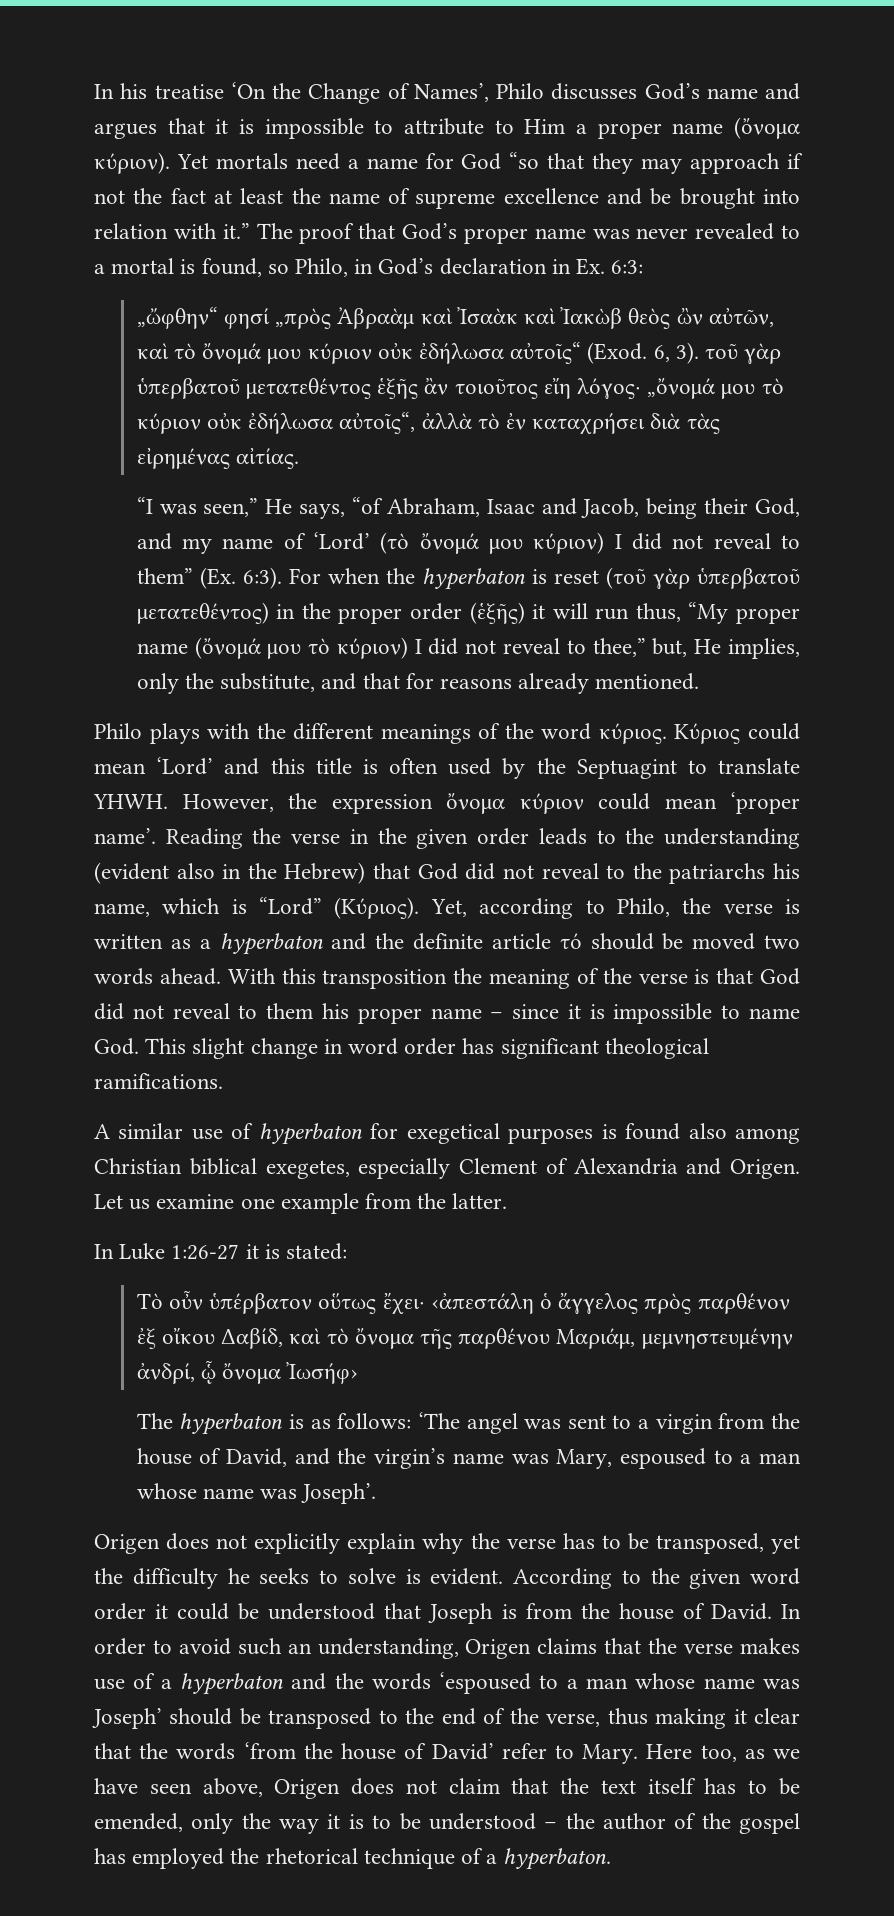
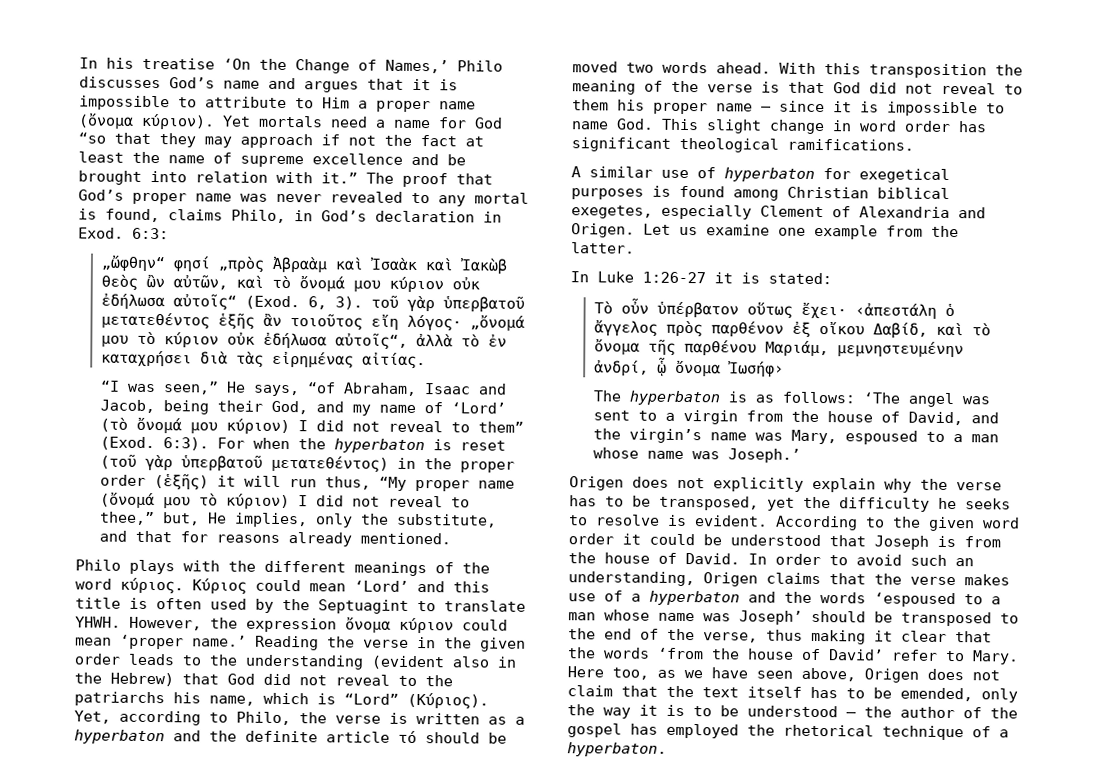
- In his treatise ‘On the Change of Names’, Philo discusses God’s name and argues that it is impossible to attribute to Him a proper name (ὄνομα κύριον).
+ In his treatise ‘On the Change of Names,’ Philo discusses God’s name and argues that it is impossible to attribute to Him a proper name (ὄνομα κύριον).
- The proof that God’s proper name was never revealed to a mortal is found, so Philo, in God’s declaration in Ex. 6:3:
+ The proof that God’s proper name was never revealed to any mortal is found, claims Philo, in God’s declaration in Exod. 6:3:
- “I was seen,” He says, “of Abraham, Isaac and Jacob, being their God, and my name of ‘Lord’ (τὸ ὄνομά μου κύριον) I did not reveal to them” (Ex. 6:3).
+ “I was seen,” He says, “of Abraham, Isaac and Jacob, being their God, and my name of ‘Lord’ (τὸ ὄνομά μου κύριον) I did not reveal to them” (Exod. 6:3).
- However, the expression ὄνομα κύριον could mean ‘proper name’.
+ However, the expression ὄνομα κύριον could mean ‘proper name.’
- A similar use of hyperbaton for exegetical purposes is found also among Christian biblical exegetes, especially Clement of Alexandria and Origen.
+ A similar use of hyperbaton for exegetical purposes is found among Christian biblical exegetes, especially Clement of Alexandria and Origen.
- The hyperbaton is as follows: ‘The angel was sent to a virgin from the house of David, and the virgin’s name was Mary, espoused to a man whose name was Joseph’.
+ The hyperbaton is as follows: ‘The angel was sent to a virgin from the house of David, and the virgin’s name was Mary, espoused to a man whose name was Joseph.’
- Origen does not explicitly explain why the verse has to be transposed, yet the difficulty he seeks to solve is evident.
+ Origen does not explicitly explain why the verse has to be transposed, yet the difficulty he seeks to resolve is evident.

